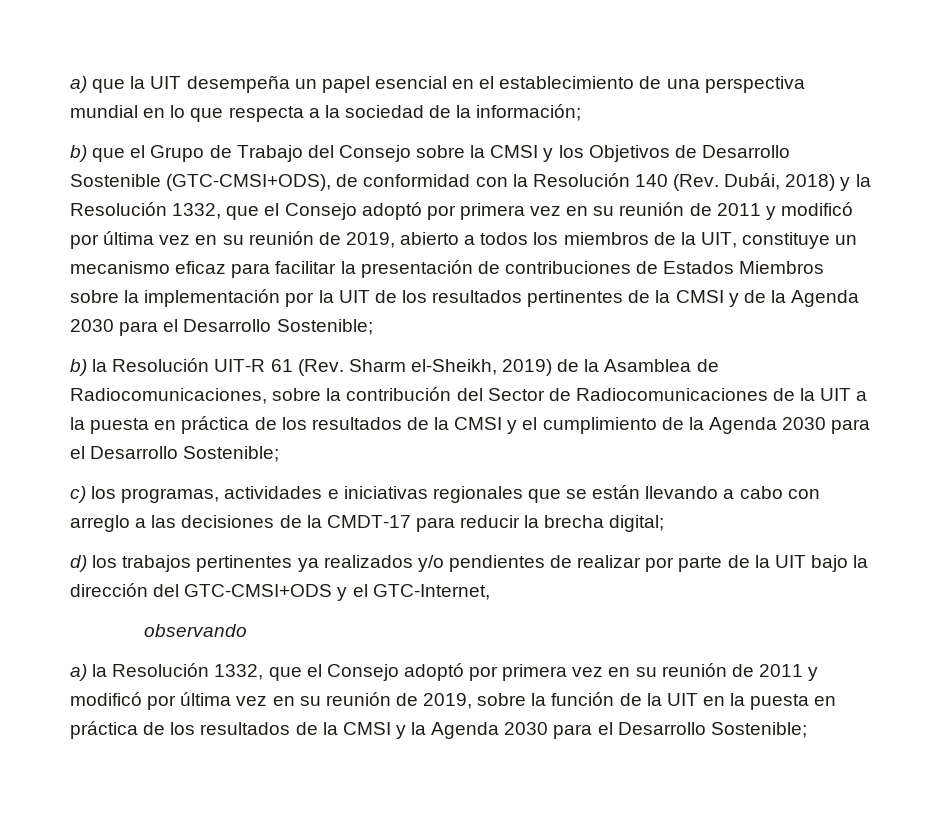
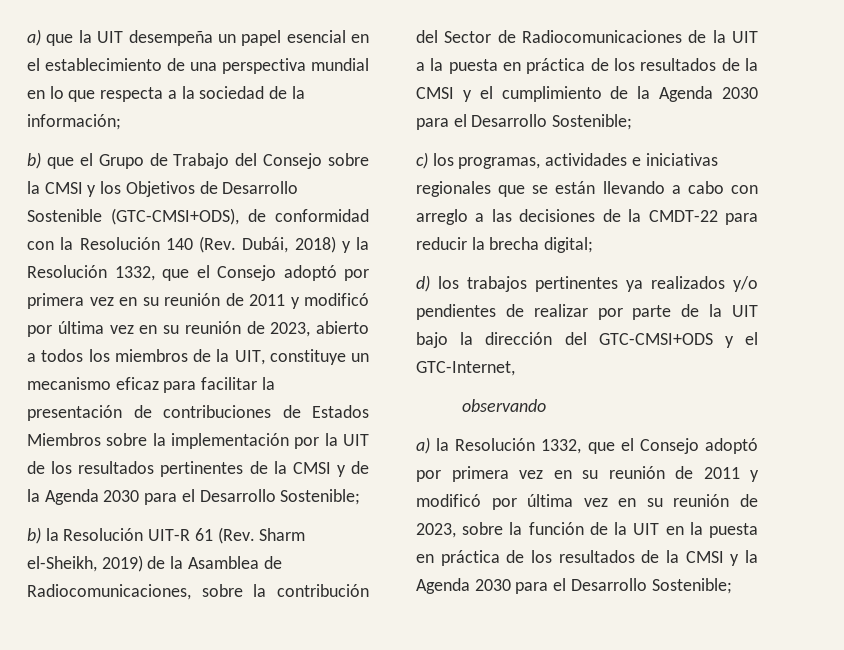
- b) que el Grupo de Trabajo del Consejo sobre la CMSI y los Objetivos de Desarrollo Sostenible (GTC-CMSI+ODS), de conformidad con la Resolución 140 (Rev. Dubái, 2018) y la Resolución 1332, que el Consejo adoptó por primera vez en su reunión de 2011 y modificó por última vez en su reunión de 2019, abierto a todos los miembros de la UIT, constituye un mecanismo eficaz para facilitar la presentación de contribuciones de Estados Miembros sobre la implementación por la UIT de los resultados pertinentes de la CMSI y de la Agenda 2030 para el Desarrollo Sostenible;
+ b) que el Grupo de Trabajo del Consejo sobre la CMSI y los Objetivos de Desarrollo Sostenible (GTC-CMSI+ODS), de conformidad con la Resolución 140 (Rev. Dubái, 2018) y la Resolución 1332, que el Consejo adoptó por primera vez en su reunión de 2011 y modificó por última vez en su reunión de 2023, abierto a todos los miembros de la UIT, constituye un mecanismo eficaz para facilitar la presentación de contribuciones de Estados Miembros sobre la implementación por la UIT de los resultados pertinentes de la CMSI y de la Agenda 2030 para el Desarrollo Sostenible;
- c) los programas, actividades e iniciativas regionales que se están llevando a cabo con arreglo a las decisiones de la CMDT-17 para reducir la brecha digital;
+ c) los programas, actividades e iniciativas regionales que se están llevando a cabo con arreglo a las decisiones de la CMDT-22 para reducir la brecha digital;
- a) la Resolución 1332, que el Consejo adoptó por primera vez en su reunión de 2011 y modificó por última vez en su reunión de 2019, sobre la función de la UIT en la puesta en práctica de los resultados de la CMSI y la Agenda 2030 para el Desarrollo Sostenible;
+ a) la Resolución 1332, que el Consejo adoptó por primera vez en su reunión de 2011 y modificó por última vez en su reunión de 2023, sobre la función de la UIT en la puesta en práctica de los resultados de la CMSI y la Agenda 2030 para el Desarrollo Sostenible;

